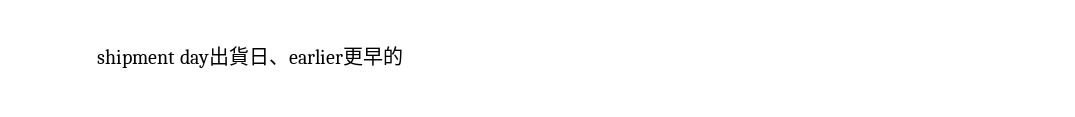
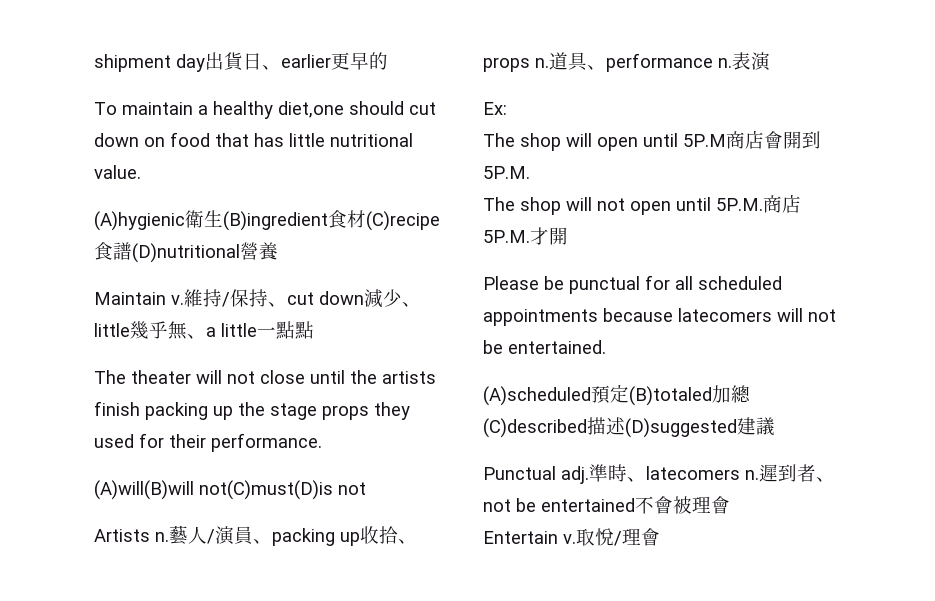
+ To maintain a healthy diet,one should cut down on food that has little nutritional value.
+ (A)hygienic衛生(B)ingredient食材(C)recipe食譜(D)nutritional營養
+ Maintain v.維持/保持、cut down減少、little幾乎無、a little一點點
+ The theater will not close until the artists finish packing up the stage props they used for their performance.
+ (A)will(B)will not(C)must(D)is not
+ Artists n.藝人/演員、packing up收拾、props n.道具、performance n.表演
+ Ex:
+ The shop will open until 5P.M商店會開到5P.M.
+ The shop will not open until 5P.M.商店5P.M.才開
+ Please be punctual for all scheduled appointments because latecomers will not be entertained.
+ (A)scheduled預定(B)totaled加總(C)described描述(D)suggested建議
+ Punctual adj.準時、latecomers n.遲到者、not be entertained不會被理會
+ Entertain v.取悅/理會

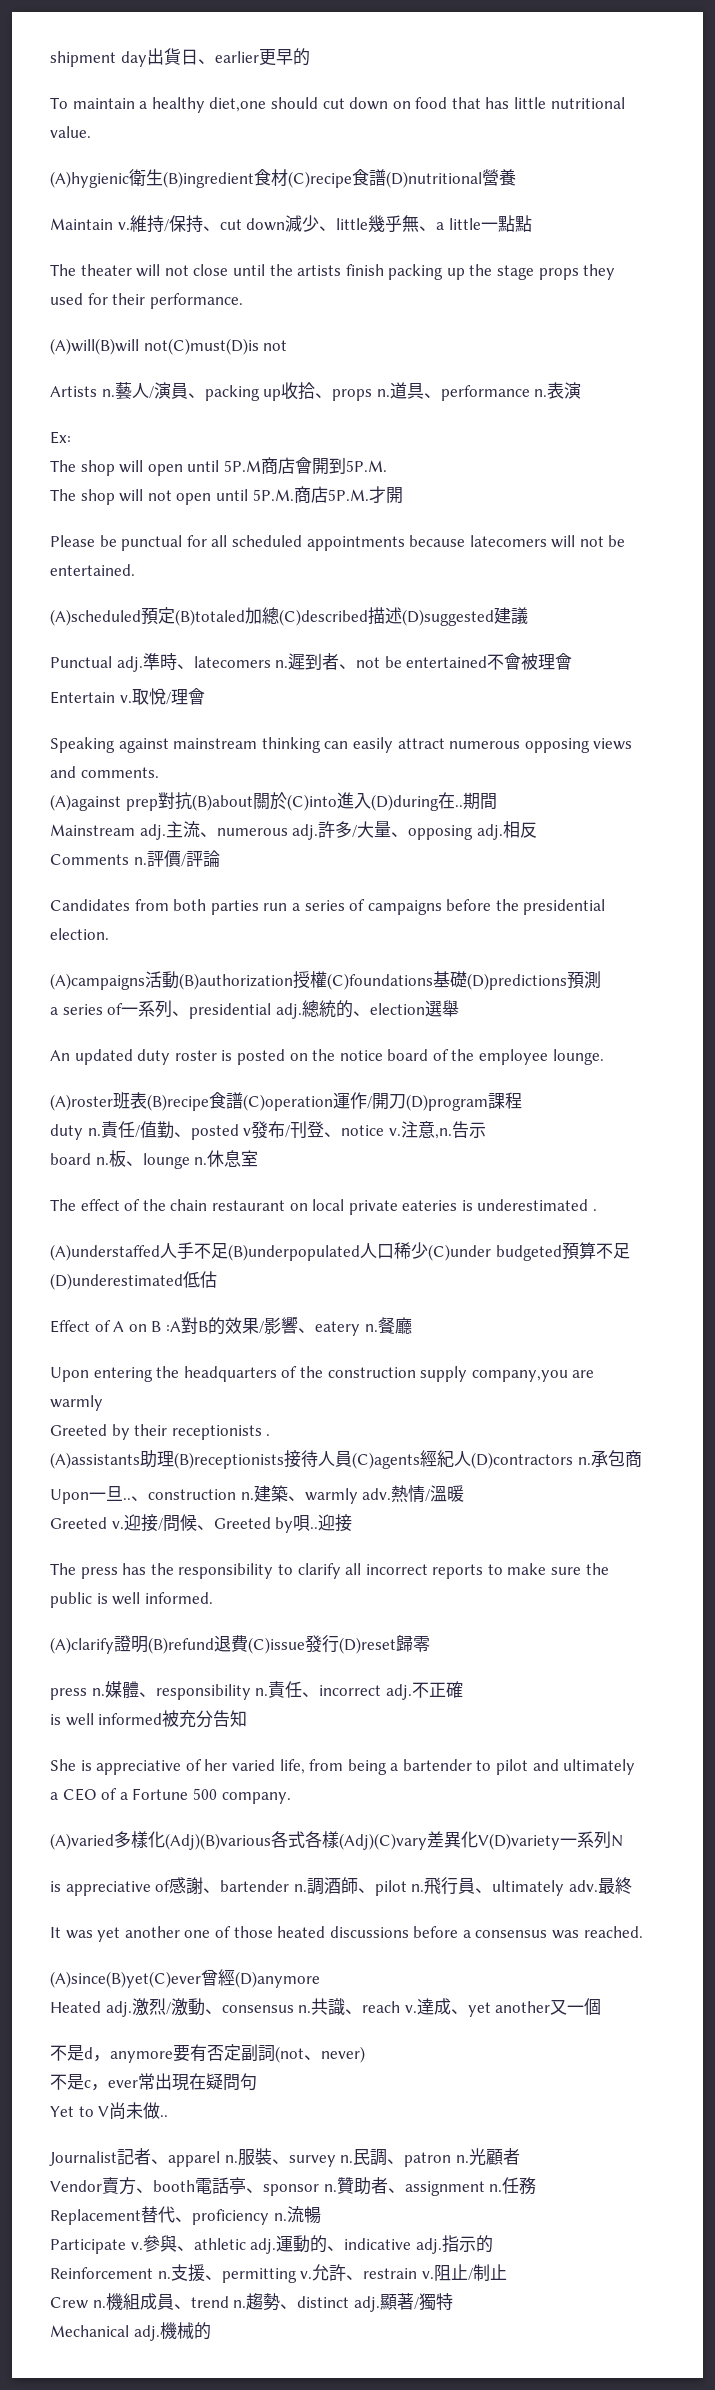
+ Speaking against mainstream thinking can easily attract numerous opposing views and comments.
+ (A)against prep對抗(B)about關於(C)into進入(D)during在..期間
+ Mainstream adj.主流、numerous adj.許多/大量、opposing adj.相反
+ Comments n.評價/評論
+ Candidates from both parties run a series of campaigns before the presidential election.
+ (A)campaigns活動(B)authorization授權(C)foundations基礎(D)predictions預測
+ a series of一系列、presidential adj.總統的、election選舉
+ An updated duty roster is posted on the notice board of the employee lounge.
+ (A)roster班表(B)recipe食譜(C)operation運作/開刀(D)program課程
+ duty n.責任/值勤、posted v發布/刊登、notice v.注意,n.告示
+ board n.板、lounge n.休息室
+ The effect of the chain restaurant on local private eateries is underestimated .
+ (A)understaffed人手不足(B)underpopulated人口稀少(C)under budgeted預算不足(D)underestimated低估
+ Effect of A on B :A對B的效果/影響、eatery n.餐廳
+ Upon entering the headquarters of the construction supply company,you are warmly
+ Greeted by their receptionists .
+ (A)assistants助理(B)receptionists接待人員(C)agents經紀人(D)contractors n.承包商
+ Upon一旦..、construction n.建築、warmly adv.熱情/溫暖
+ Greeted v.迎接/問候、Greeted by唄..迎接
+ The press has the responsibility to clarify all incorrect reports to make sure the public is well informed.
+ (A)clarify證明(B)refund退費(C)issue發行(D)reset歸零
+ press n.媒體、responsibility n.責任、incorrect adj.不正確
+ is well informed被充分告知
+ She is appreciative of her varied life, from being a bartender to pilot and ultimately a CEO of a Fortune 500 company.
+ (A)varied多樣化(Adj)(B)various各式各樣(Adj)(C)vary差異化V(D)variety一系列N
+ is appreciative of感謝、bartender n.調酒師、pilot n.飛行員、ultimately adv.最終
+ It was yet another one of those heated discussions before a consensus was reached.
+ (A)since(B)yet(C)ever曾經(D)anymore
+ Heated adj.激烈/激動、consensus n.共識、reach v.達成、yet another又一個
+ 不是d，anymore要有否定副詞(not、never)
+ 不是c，ever常出現在疑問句
+ Yet to V尚未做..
+ Journalist記者、apparel n.服裝、survey n.民調、patron n.光顧者
+ Vendor賣方、booth電話亭、sponsor n.贊助者、assignment n.任務
+ Replacement替代、proficiency n.流暢
+ Participate v.參與、athletic adj.運動的、indicative adj.指示的
+ Reinforcement n.支援、permitting v.允許、restrain v.阻止/制止
+ Crew n.機組成員、trend n.趨勢、distinct adj.顯著/獨特
+ Mechanical adj.機械的

